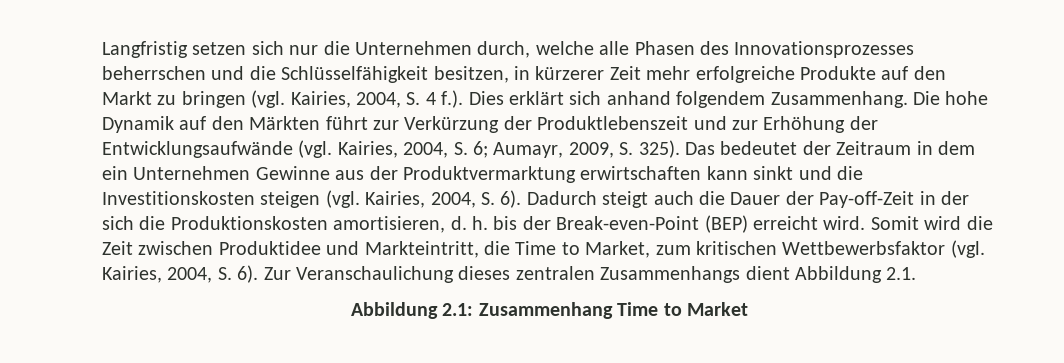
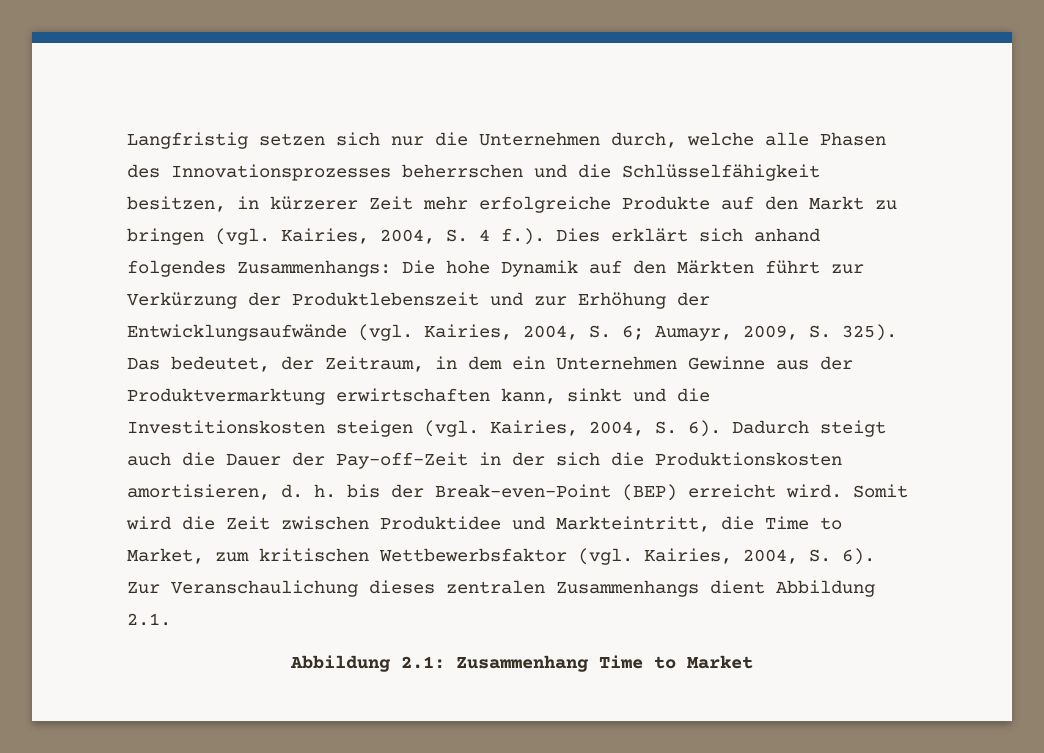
- Langfristig setzen sich nur die Unternehmen durch, welche alle Phasen des Innovationsprozesses beherrschen und die Schlüsselfähigkeit besitzen, in kürzerer Zeit mehr erfolgreiche Produkte auf den Markt zu bringen (vgl. Kairies, 2004, S. 4 f.). Dies erklärt sich anhand folgendem Zusammenhang.
+ Langfristig setzen sich nur die Unternehmen durch, welche alle Phasen des Innovationsprozesses beherrschen und die Schlüsselfähigkeit besitzen, in kürzerer Zeit mehr erfolgreiche Produkte auf den Markt zu bringen (vgl. Kairies, 2004, S. 4 f.). Dies erklärt sich anhand folgendes Zusammenhangs:
- Das bedeutet der Zeitraum in dem ein Unternehmen Gewinne aus der Produktvermarktung erwirtschaften kann sinkt und die Investitionskosten steigen (vgl. Kairies, 2004, S. 6).
+ Das bedeutet, der Zeitraum, in dem ein Unternehmen Gewinne aus der Produktvermarktung erwirtschaften kann, sinkt und die Investitionskosten steigen (vgl. Kairies, 2004, S. 6).

